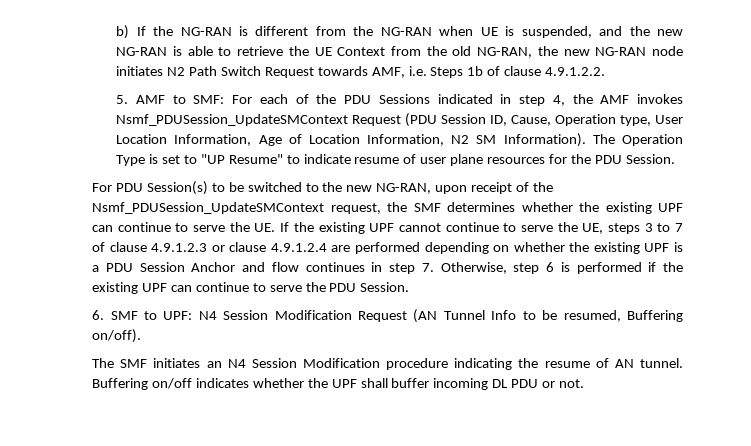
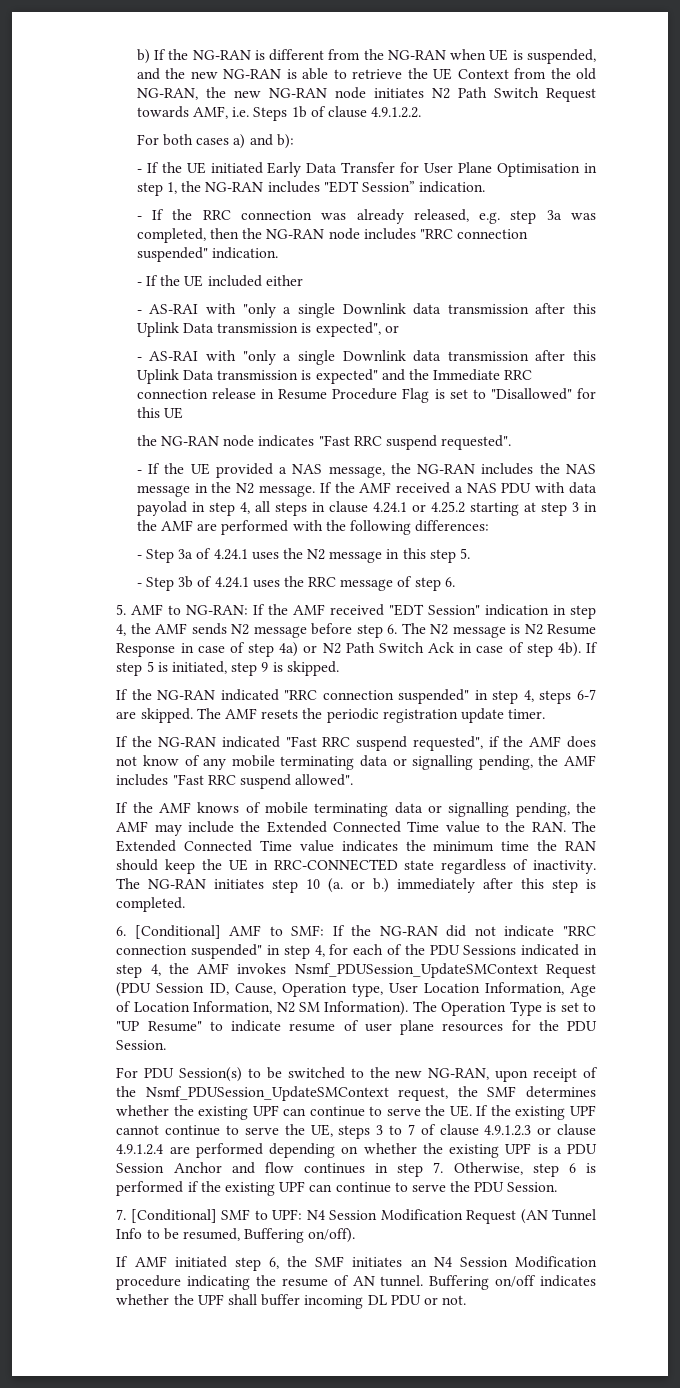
- 5. AMF to SMF: For each of the PDU Sessions indicated in step 4, the AMF invokes Nsmf_PDUSession_UpdateSMContext Request (PDU Session ID, Cause, Operation type, User Location Information, Age of Location Information, N2 SM Information).
+ For both cases a) and b):
+ - If the UE initiated Early Data Transfer for User Plane Optimisation in step 1, the NG-RAN includes "EDT Session” indication.
+ - If the RRC connection was already released, e.g. step 3a was completed, then the NG-RAN node includes "RRC connection suspended" indication.
+ - If the UE included either
+ - AS-RAI with "only a single Downlink data transmission after this Uplink Data transmission is expected", or
+ - AS-RAI with "only a single Downlink data transmission after this Uplink Data transmission is expected" and the Immediate RRC connection release in Resume Procedure Flag is set to "Disallowed" for this UE
+ the NG-RAN node indicates "Fast RRC suspend requested".
+ - If the UE provided a NAS message, the NG-RAN includes the NAS message in the N2 message. If the AMF received a NAS PDU with data payolad in step 4, all steps in clause 4.24.1 or 4.25.2 starting at step 3 in the AMF are performed with the following differences:
+ - Step 3a of 4.24.1 uses the N2 message in this step 5.
+ - Step 3b of 4.24.1 uses the RRC message of step 6.
+ 5. AMF to NG-RAN: If the AMF received "EDT Session" indication in step 4, the AMF sends N2 message before step 6. The N2 message is N2 Resume Response in case of step 4a) or N2 Path Switch Ack in case of step 4b). If step 5 is initiated, step 9 is skipped.
+ If the NG-RAN indicated "RRC connection suspended" in step 4, steps 6-7 are skipped. The AMF resets the periodic registration update timer.
+ If the NG-RAN indicated "Fast RRC suspend requested", if the AMF does not know of any mobile terminating data or signalling pending, the AMF includes "Fast RRC suspend allowed".
+ If the AMF knows of mobile terminating data or signalling pending, the AMF may include the Extended Connected Time value to the RAN. The Extended Connected Time value indicates the minimum time the RAN should keep the UE in RRC-CONNECTED state regardless of inactivity. The NG-RAN initiates step 10 (a. or b.) immediately after this step is completed.
+ 6. [Conditional] AMF to SMF: If the NG-RAN did not indicate "RRC connection suspended" in step 4, for each of the PDU Sessions indicated in step 4, the AMF invokes Nsmf_PDUSession_UpdateSMContext Request (PDU Session ID, Cause, Operation type, User Location Information, Age of Location Information, N2 SM Information).
- 6. SMF to UPF: N4 Session Modification Request (AN Tunnel Info to be resumed, Buffering on/off).
+ 7. [Conditional] SMF to UPF: N4 Session Modification Request (AN Tunnel Info to be resumed, Buffering on/off).
- The SMF initiates an N4 Session Modification procedure indicating the resume of AN tunnel.
+ If AMF initiated step 6, the SMF initiates an N4 Session Modification procedure indicating the resume of AN tunnel.

